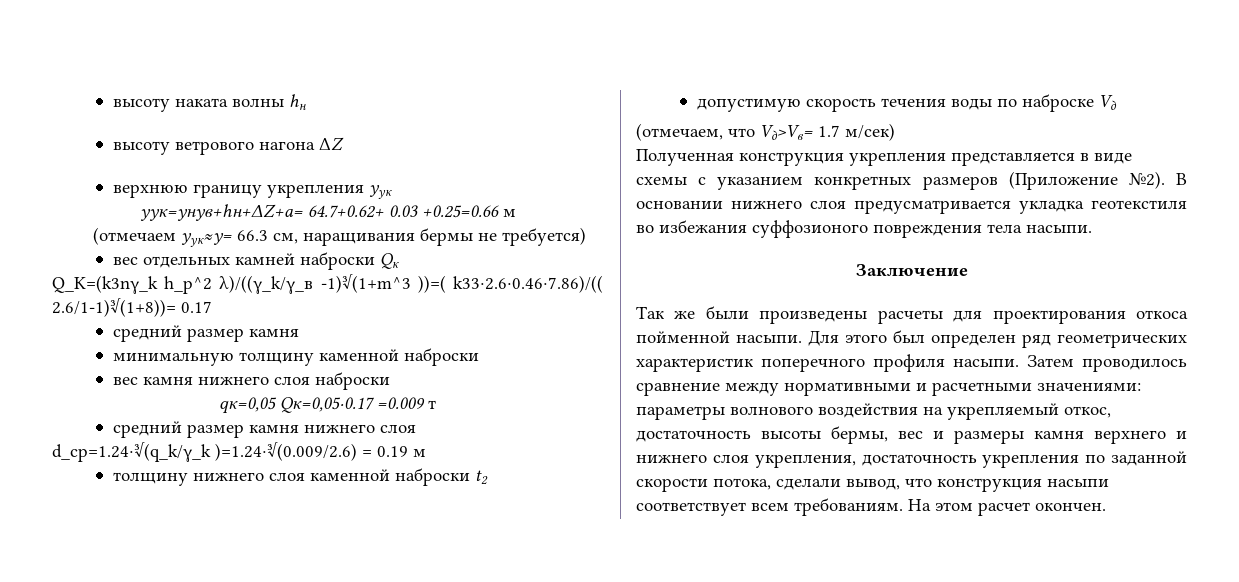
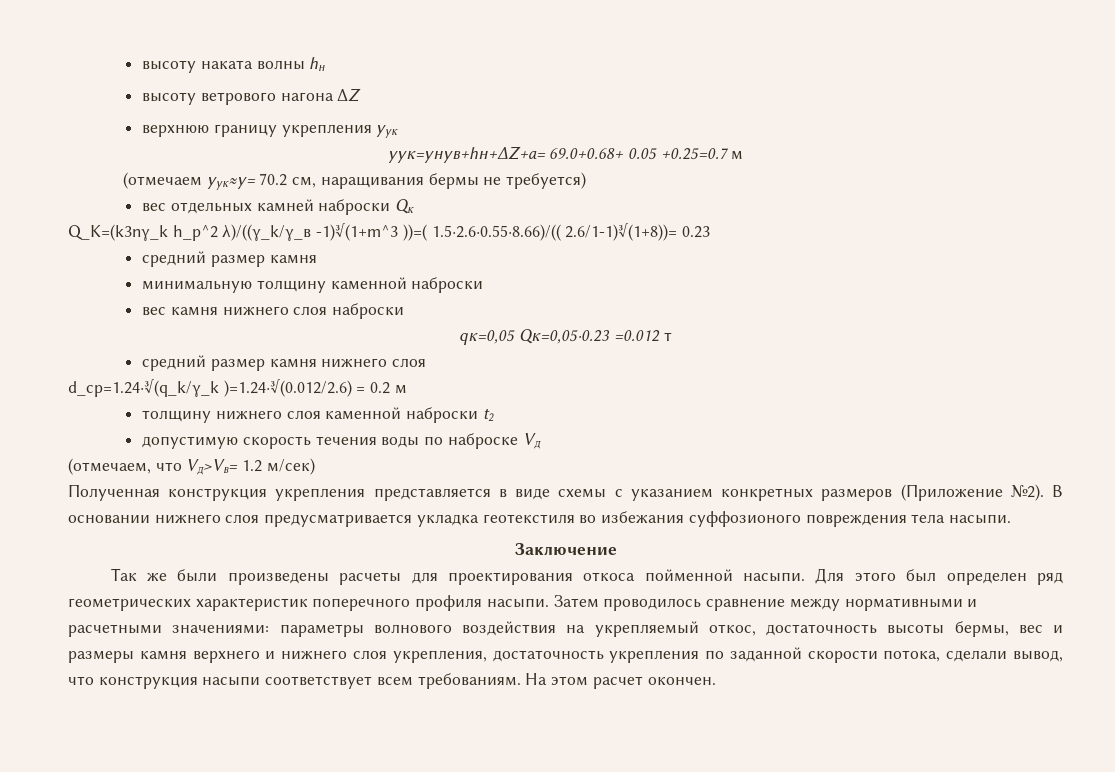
- yук=yнув+hн+ΔZ+a= 64.7+0.62+ 0.03 +0.25=0.66 м
+ yук=yнув+hн+ΔZ+a= 69.0+0.68+ 0.05 +0.25=0.7 м
- (отмечаем yук≈y= 66.3 см, наращивания бермы не требуется)
+ (отмечаем yук≈y= 70.2 см, наращивания бермы не требуется)
- Q_K=(k3nγ_k h_p^2 λ)/((γ_k/γ_в -1)∛(1+m^3 ))=( k33∙2.6∙0.46∙7.86)/(( 2.6/1-1)∛(1+8))= 0.17
+ Q_K=(k3nγ_k h_p^2 λ)/((γ_k/γ_в -1)∛(1+m^3 ))=( 1.5∙2.6∙0.55∙8.66)/(( 2.6/1-1)∛(1+8))= 0.23
- qк=0,05 Qк=0,05∙0.17 =0.009 т
+ qк=0,05 Qк=0,05∙0.23 =0.012 т
- d_cp=1.24∙∛(q_k/γ_k )=1.24∙∛(0.009/2.6) = 0.19 м
+ d_cp=1.24∙∛(q_k/γ_k )=1.24∙∛(0.012/2.6) = 0.2 м
- (отмечаем, что Vд>Vв= 1.7 м/сек)
+ (отмечаем, что Vд>Vв= 1.2 м/сек)

